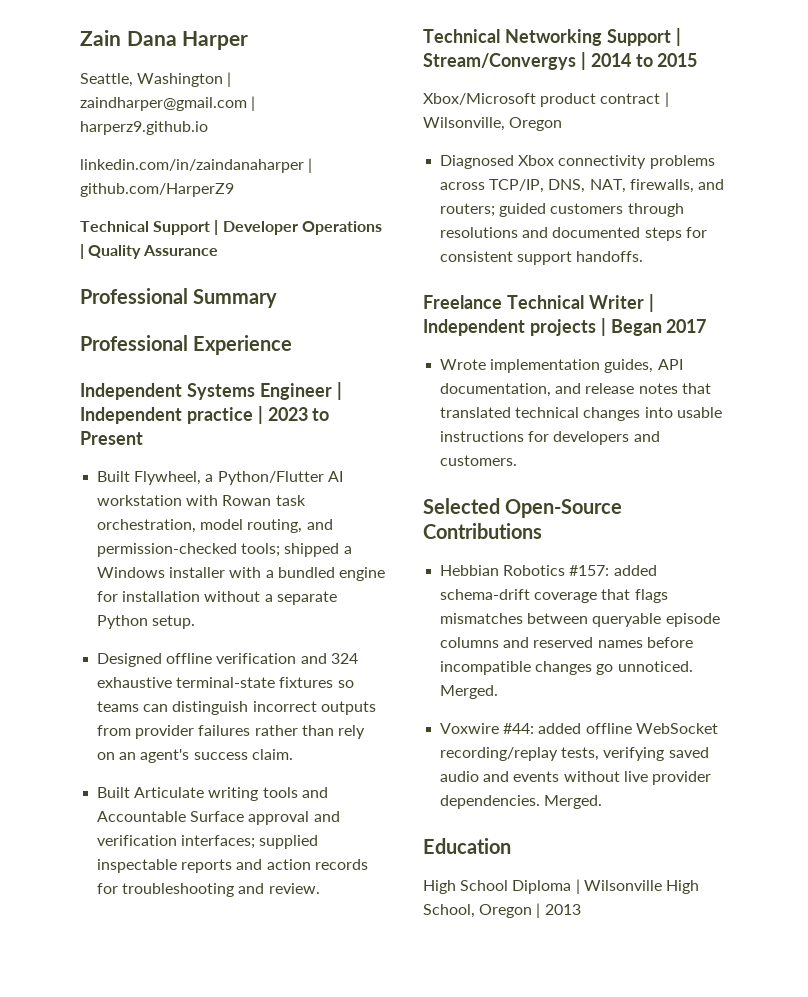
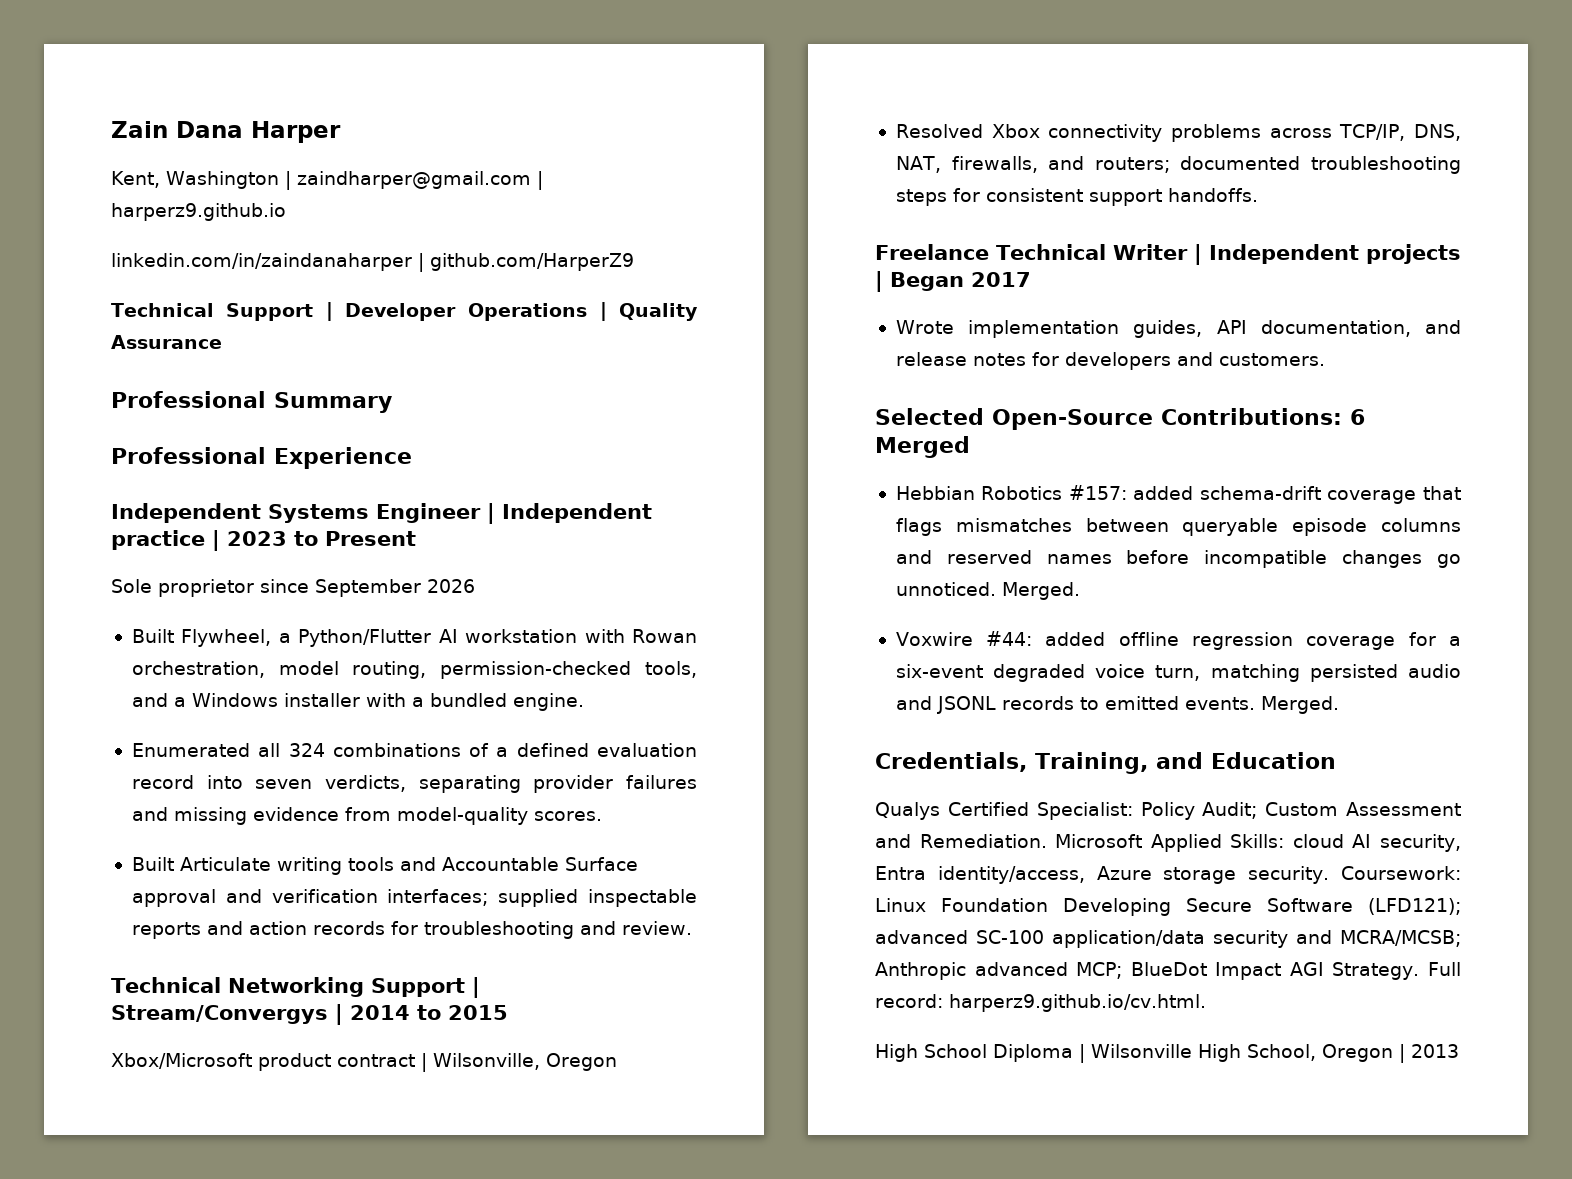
- Seattle, Washington | zaindharper@gmail.com | harperz9.github.io
+ Kent, Washington | zaindharper@gmail.com | harperz9.github.io
+ Sole proprietor since September 2026
- Built Flywheel, a Python/Flutter AI workstation with Rowan task orchestration, model routing, and permission-checked tools; shipped a Windows installer with a bundled engine for installation without a separate Python setup.
- Designed offline verification and 324 exhaustive terminal-state fixtures so teams can distinguish incorrect outputs from provider failures rather than rely on an agent's success claim.
+ Built Flywheel, a Python/Flutter AI workstation with Rowan orchestration, model routing, permission-checked tools, and a Windows installer with a bundled engine.
+ Enumerated all 324 combinations of a defined evaluation record into seven verdicts, separating provider failures and missing evidence from model-quality scores.
- Diagnosed Xbox connectivity problems across TCP/IP, DNS, NAT, firewalls, and routers; guided customers through resolutions and documented steps for consistent support handoffs.
+ Resolved Xbox connectivity problems across TCP/IP, DNS, NAT, firewalls, and routers; documented troubleshooting steps for consistent support handoffs.
- Wrote implementation guides, API documentation, and release notes that translated technical changes into usable instructions for developers and customers.
+ Wrote implementation guides, API documentation, and release notes for developers and customers.
- Selected Open-Source Contributions
+ Selected Open-Source Contributions: 6 Merged
- Voxwire #44: added offline WebSocket recording/replay tests, verifying saved audio and events without live provider dependencies. Merged.
- Education
+ Voxwire #44: added offline regression coverage for a six-event degraded voice turn, matching persisted audio and JSONL records to emitted events. Merged.
+ Credentials, Training, and Education
+ Qualys Certified Specialist: Policy Audit; Custom Assessment and Remediation. Microsoft Applied Skills: cloud AI security, Entra identity/access, Azure storage security. Coursework: Linux Foundation Developing Secure Software (LFD121); advanced SC-100 application/data security and MCRA/MCSB; Anthropic advanced MCP; BlueDot Impact AGI Strategy. Full record: harperz9.github.io/cv.html.

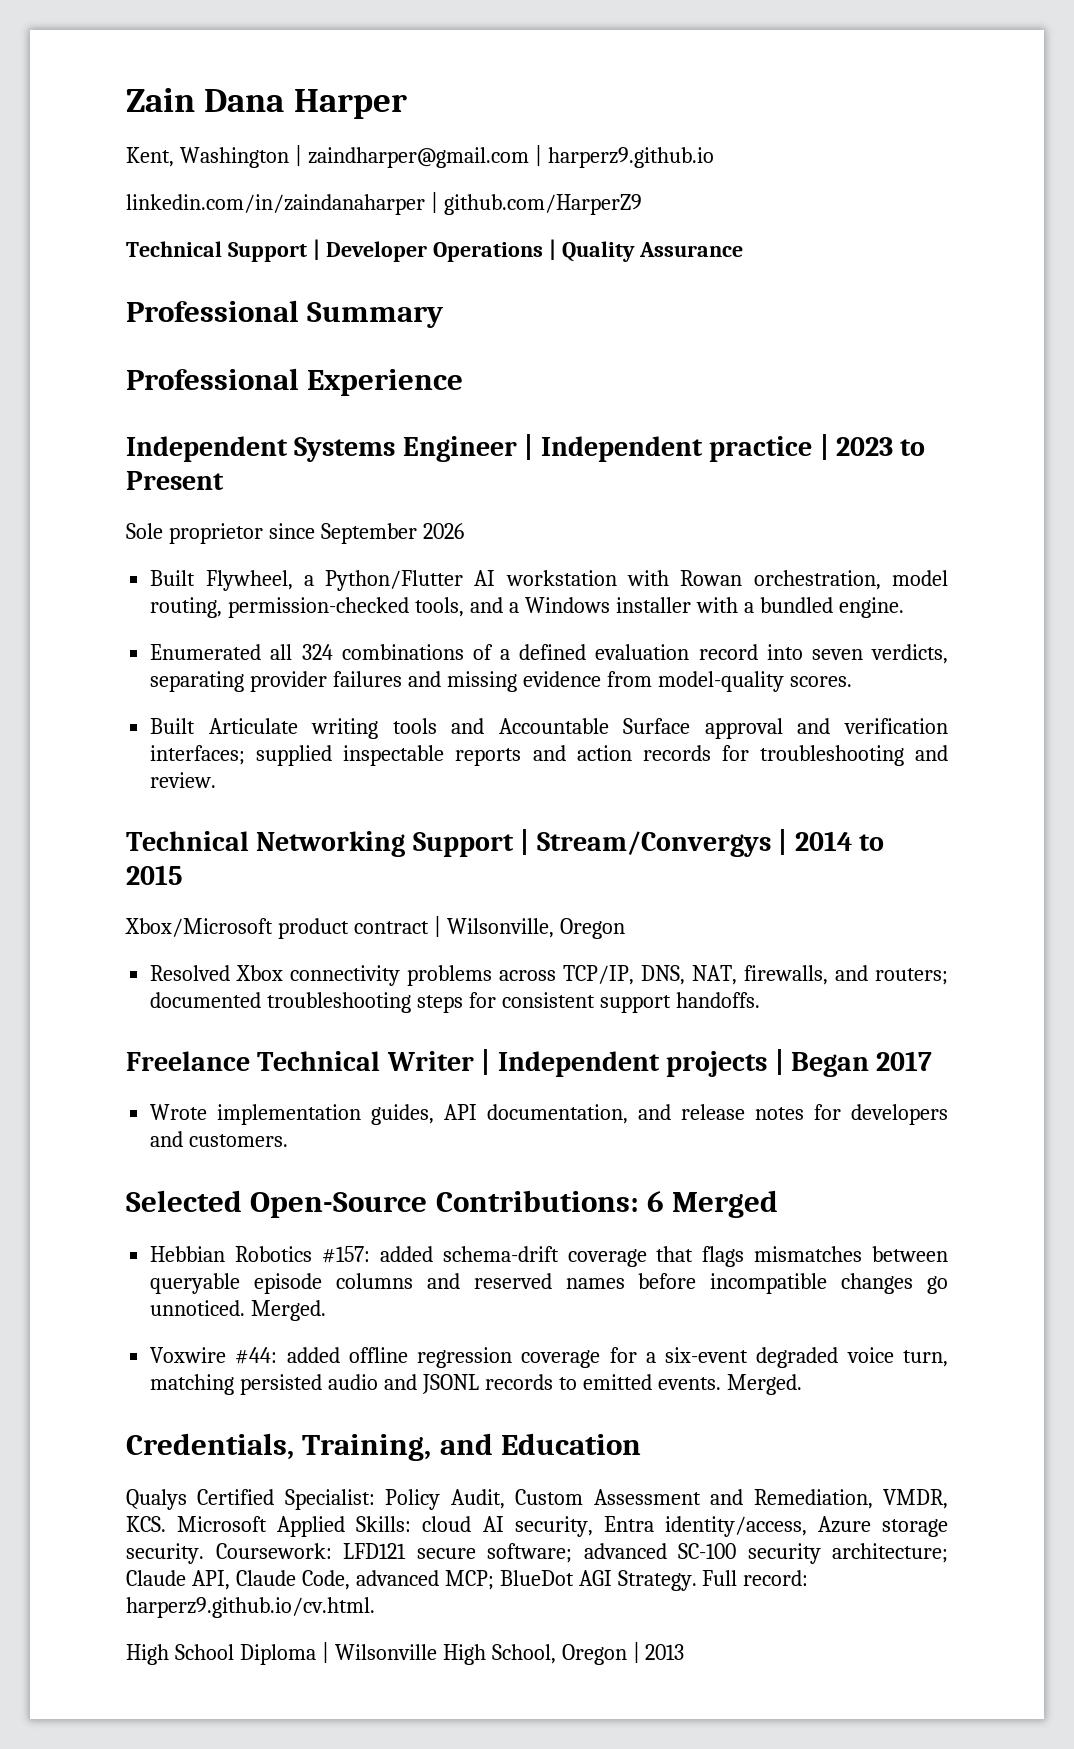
- Qualys Certified Specialist: Policy Audit; Custom Assessment and Remediation. Microsoft Applied Skills: cloud AI security, Entra identity/access, Azure storage security.
+ Qualys Certified Specialist: Policy Audit, Custom Assessment and Remediation, VMDR, KCS. Microsoft Applied Skills: cloud AI security, Entra identity/access, Azure storage security.
- Coursework: Linux Foundation Developing Secure Software (LFD121); advanced SC-100 application/data security and MCRA/MCSB; Anthropic advanced MCP; BlueDot Impact AGI Strategy.
+ Coursework: LFD121 secure software; advanced SC-100 security architecture; Claude API, Claude Code, advanced MCP; BlueDot AGI Strategy.

